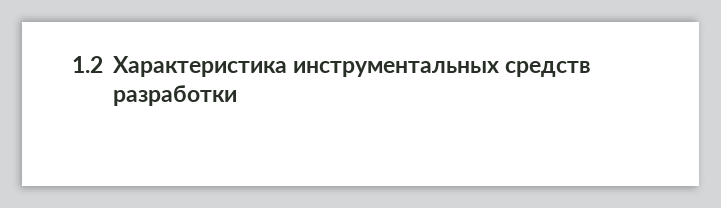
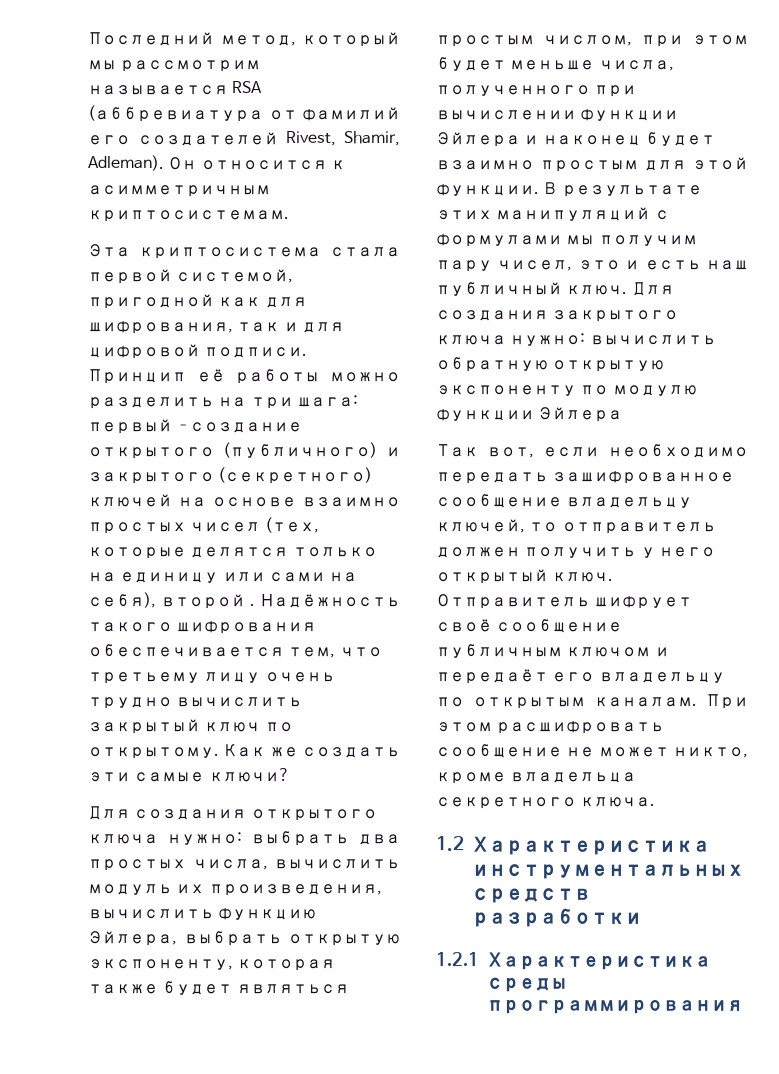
+ Последний метод, который мы рассмотрим называется RSA (аббревиатура от фамилий его создателей Rivest, Shamir, Adleman). Он относится к асимметричным криптосистемам.
+ Эта криптосистема стала первой системой, пригодной как для шифрования, так и для цифровой подписи. Принцип её работы можно разделить на три шага: первый –создание открытого (публичного) и закрытого (секретного) ключей на основе взаимно простых чисел (тех, которые делятся только на единицу или сами на себя), второй . Надёжность такого шифрования обеспечивается тем, что третьему лицу очень трудно вычислить закрытый ключ по открытому. Как же создать эти самые ключи?
+ Для создания открытого ключа нужно: выбрать два простых числа, вычислить модуль их произведения, вычислить функцию Эйлера, выбрать открытую экспоненту, которая также будет являться простым числом, при этом будет меньше числа, полученного при вычислении функции Эйлера и наконец будет взаимно простым для этой функции. В результате этих манипуляций с формулами мы получим пару чисел, это и есть наш публичный ключ. Для создания закрытого ключа нужно: вычислить обратную открытую экспоненту по модулю функции Эйлера
+ Так вот, если необходимо передать зашифрованное сообщение владельцу ключей, то отправитель должен получить у него открытый ключ. Отправитель шифрует своё сообщение публичным ключом и передаёт его владельцу по открытым каналам. При этом расшифровать сообщение не может никто, кроме владельца секретного ключа.
+ 1.2.1 Характеристика среды программирования

